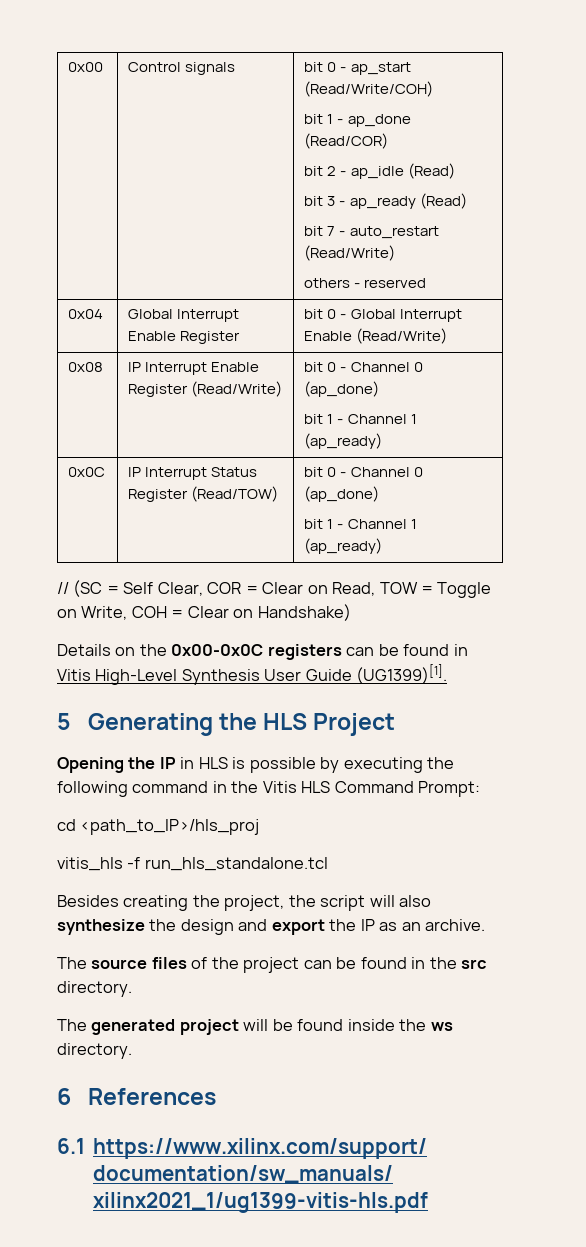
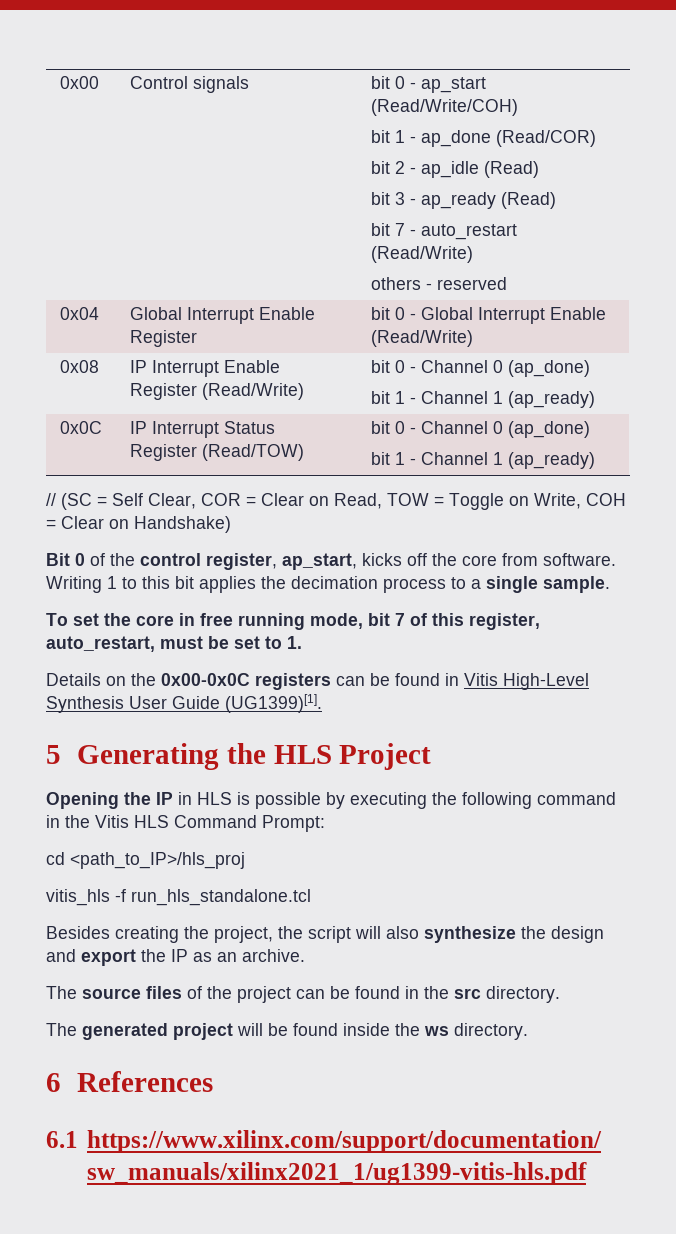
+ Bit 0 of the control register, ap_start, kicks off the core from software. Writing 1 to this bit applies the decimation process to a single sample.
+ To set the core in free running mode, bit 7 of this register, auto_restart, must be set to 1.

